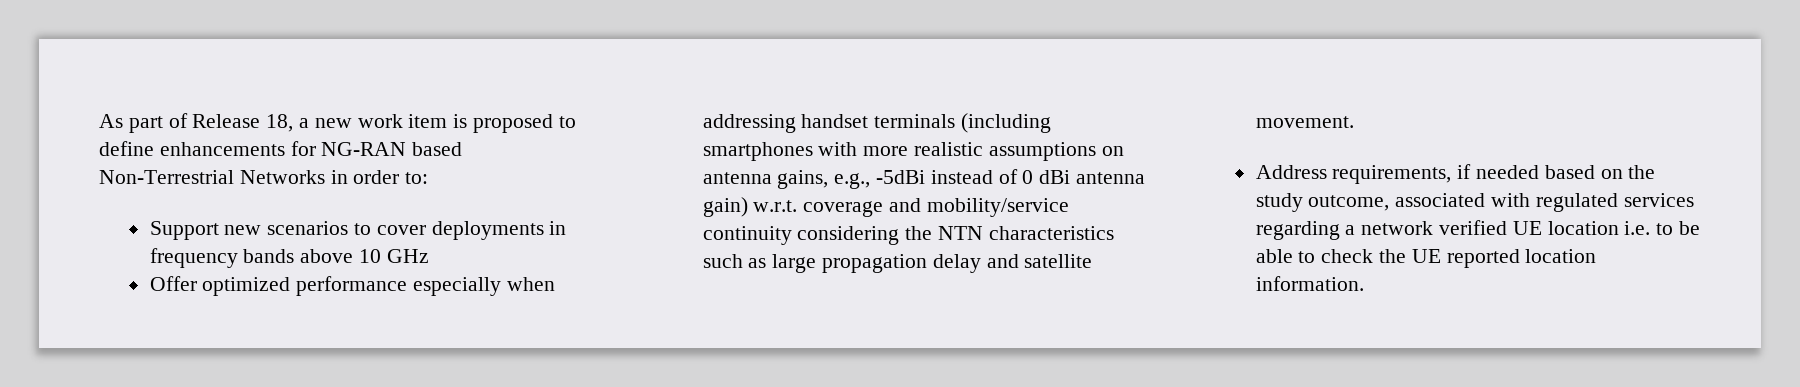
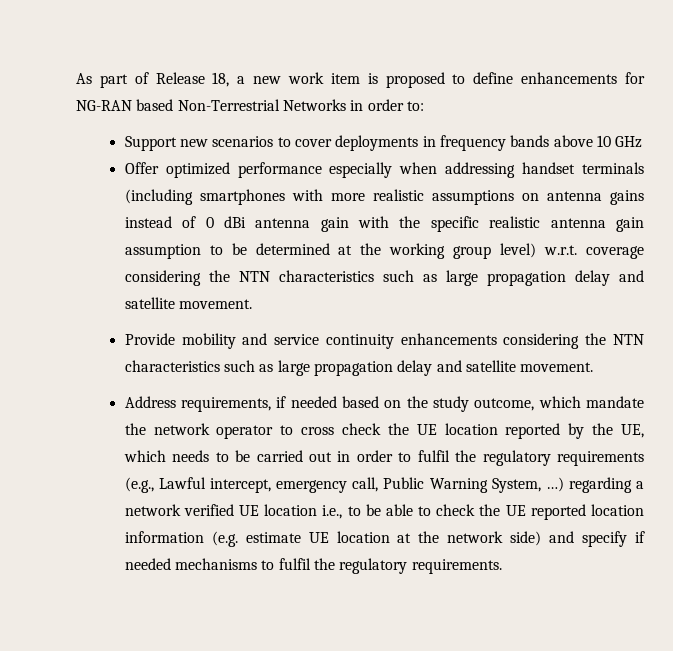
- Offer optimized performance especially when addressing handset terminals (including smartphones with more realistic assumptions on antenna gains, e.g., -5dBi instead of 0 dBi antenna gain) w.r.t. coverage and mobility/service continuity considering the NTN characteristics such as large propagation delay and satellite movement.
+ Offer optimized performance especially when addressing handset terminals (including smartphones with more realistic assumptions on antenna gains instead of 0 dBi antenna gain with the specific realistic antenna gain assumption to be determined at the working group level) w.r.t. coverage considering the NTN characteristics such as large propagation delay and satellite movement.
+ Provide mobility and service continuity enhancements considering the NTN characteristics such as large propagation delay and satellite movement.
- Address requirements, if needed based on the study outcome, associated with regulated services regarding a network verified UE location i.e. to be able to check the UE reported location information.
+ Address requirements, if needed based on the study outcome, which mandate the network operator to cross check the UE location reported by the UE, which needs to be carried out in order to fulfil the regulatory requirements (e.g., Lawful intercept, emergency call, Public Warning System, …) regarding a network verified UE location i.e., to be able to check the UE reported location information (e.g. estimate UE location at the network side) and specify if needed mechanisms to fulfil the regulatory requirements.

